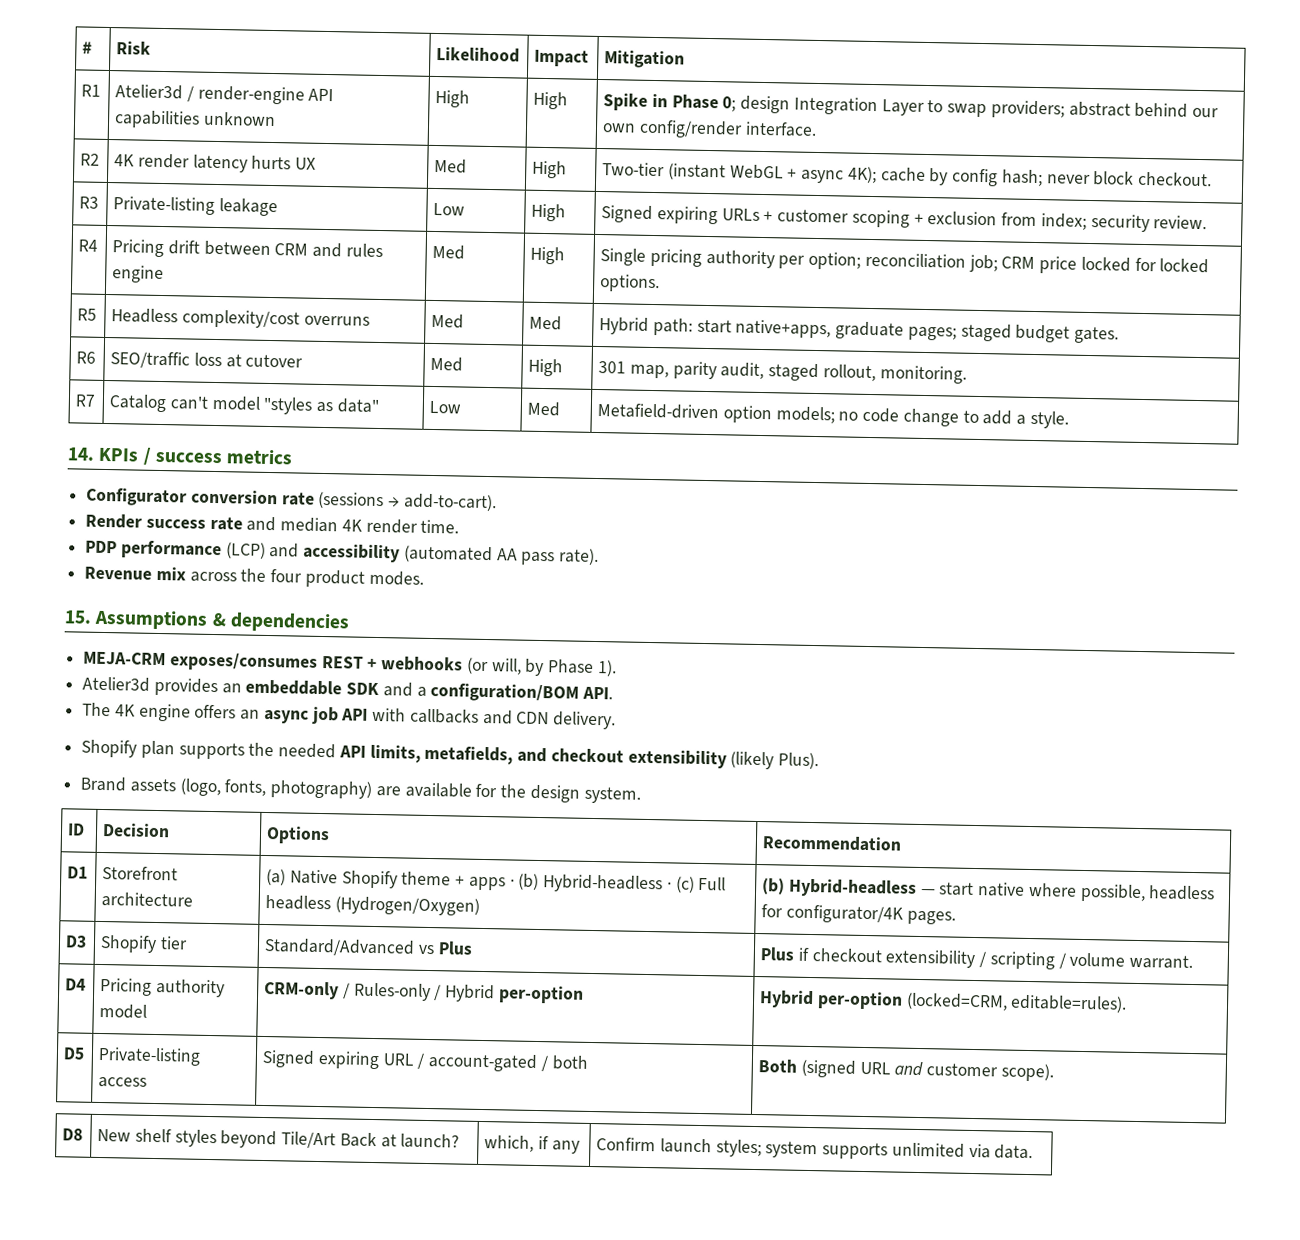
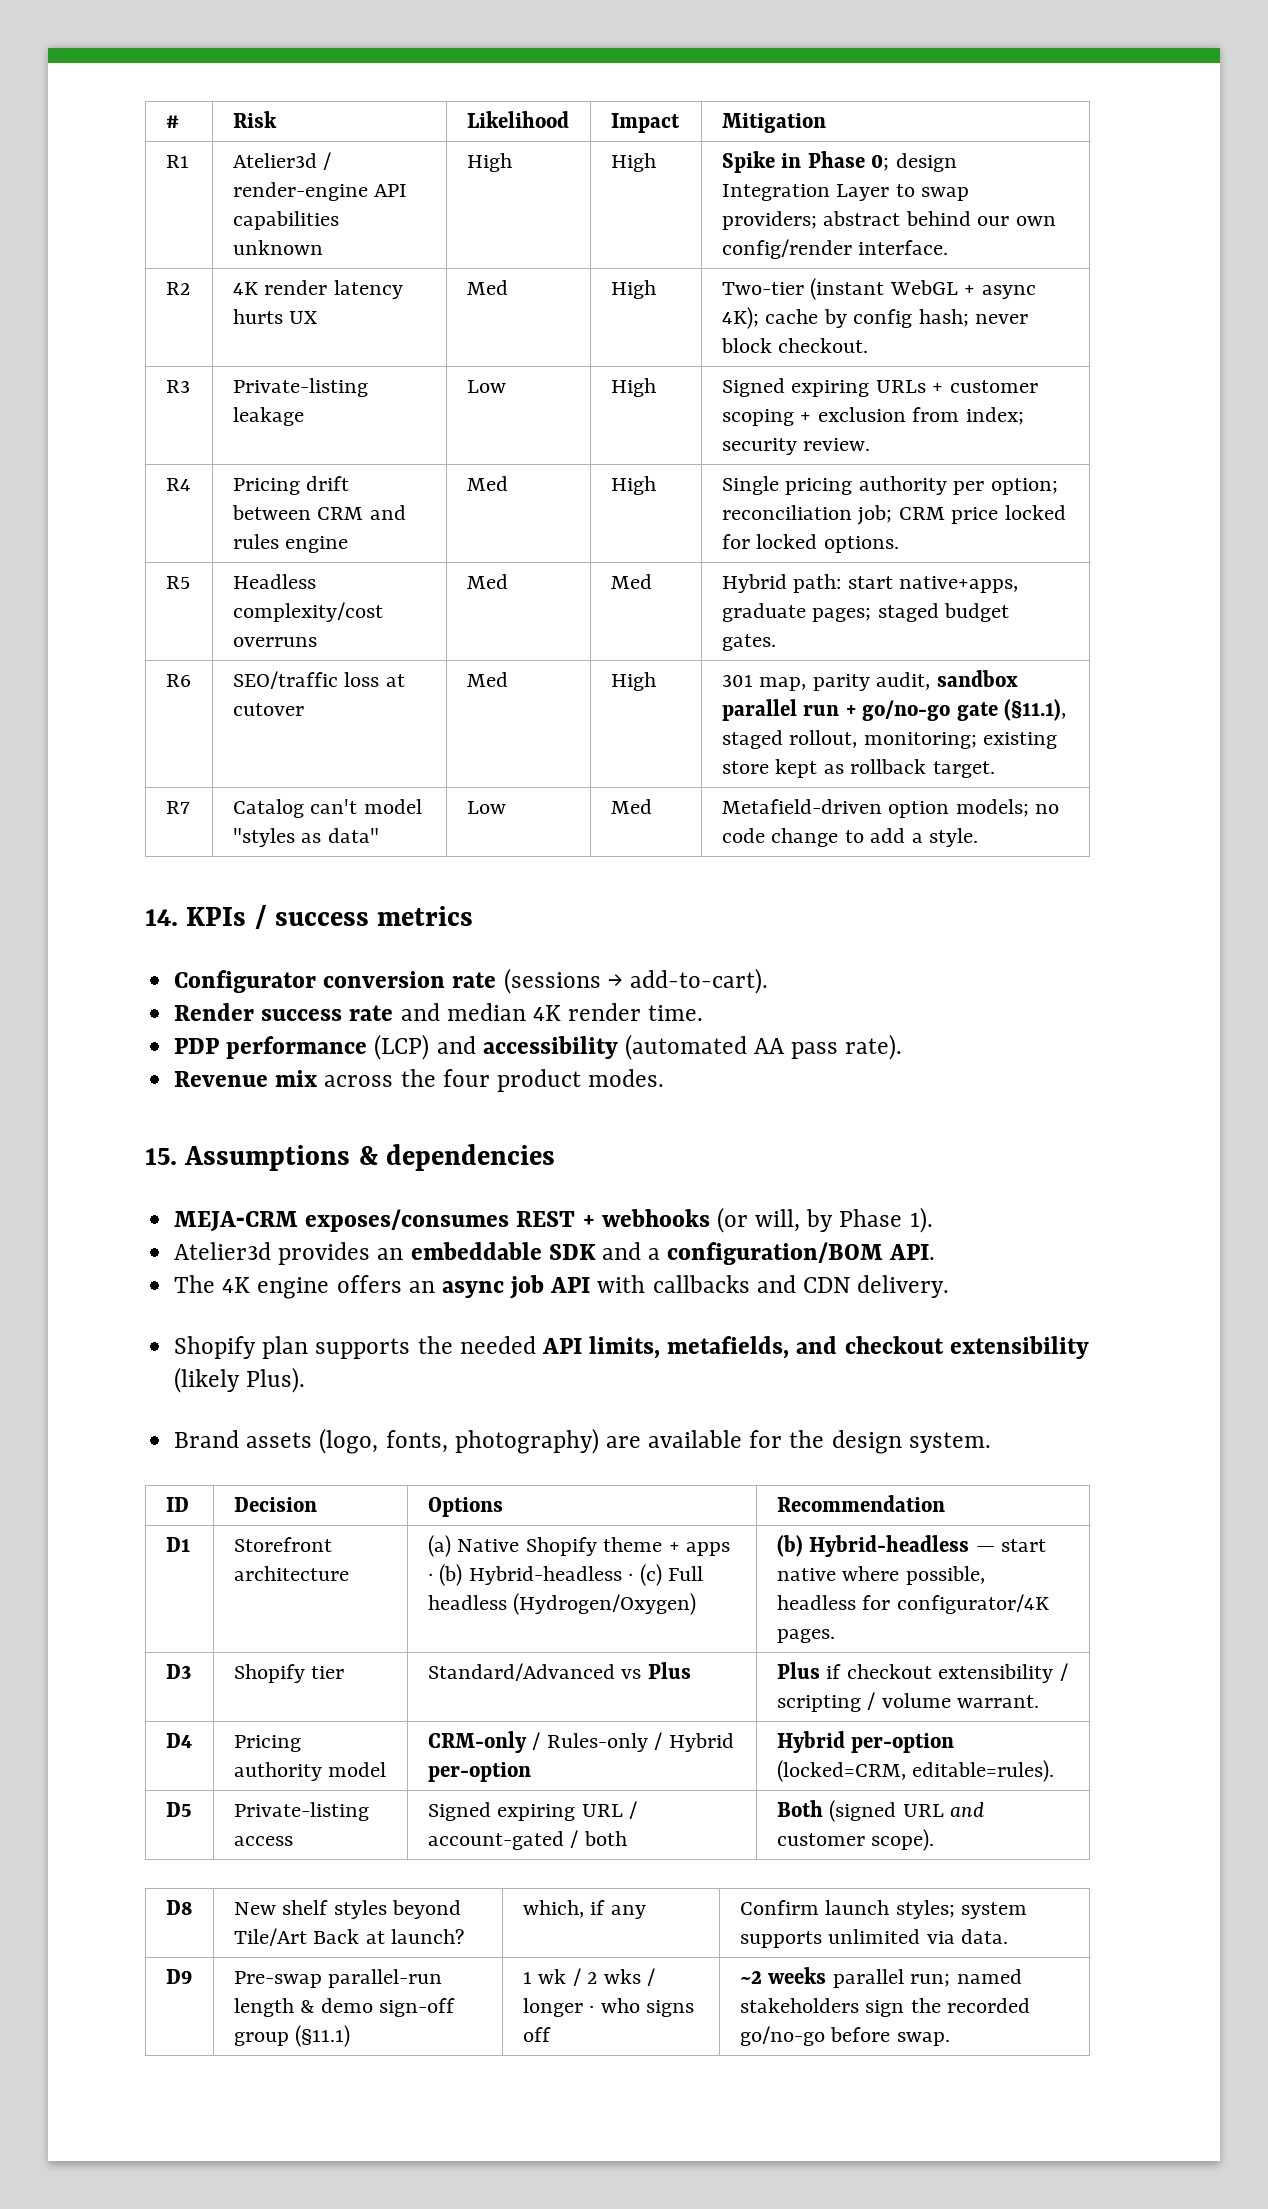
- R6 | SEO/traffic loss at cutover | Med | High | 301 map, parity audit, staged rollout, monitoring.
+ R6 | SEO/traffic loss at cutover | Med | High | 301 map, parity audit, sandbox parallel run + go/no-go gate (§11.1), staged rollout, monitoring; existing store kept as rollback target.
+ D9 | Pre-swap parallel-run length & demo sign-off group (§11.1) | 1 wk / 2 wks / longer · who signs off | ~2 weeks parallel run; named stakeholders sign the recorded go/no-go before swap.

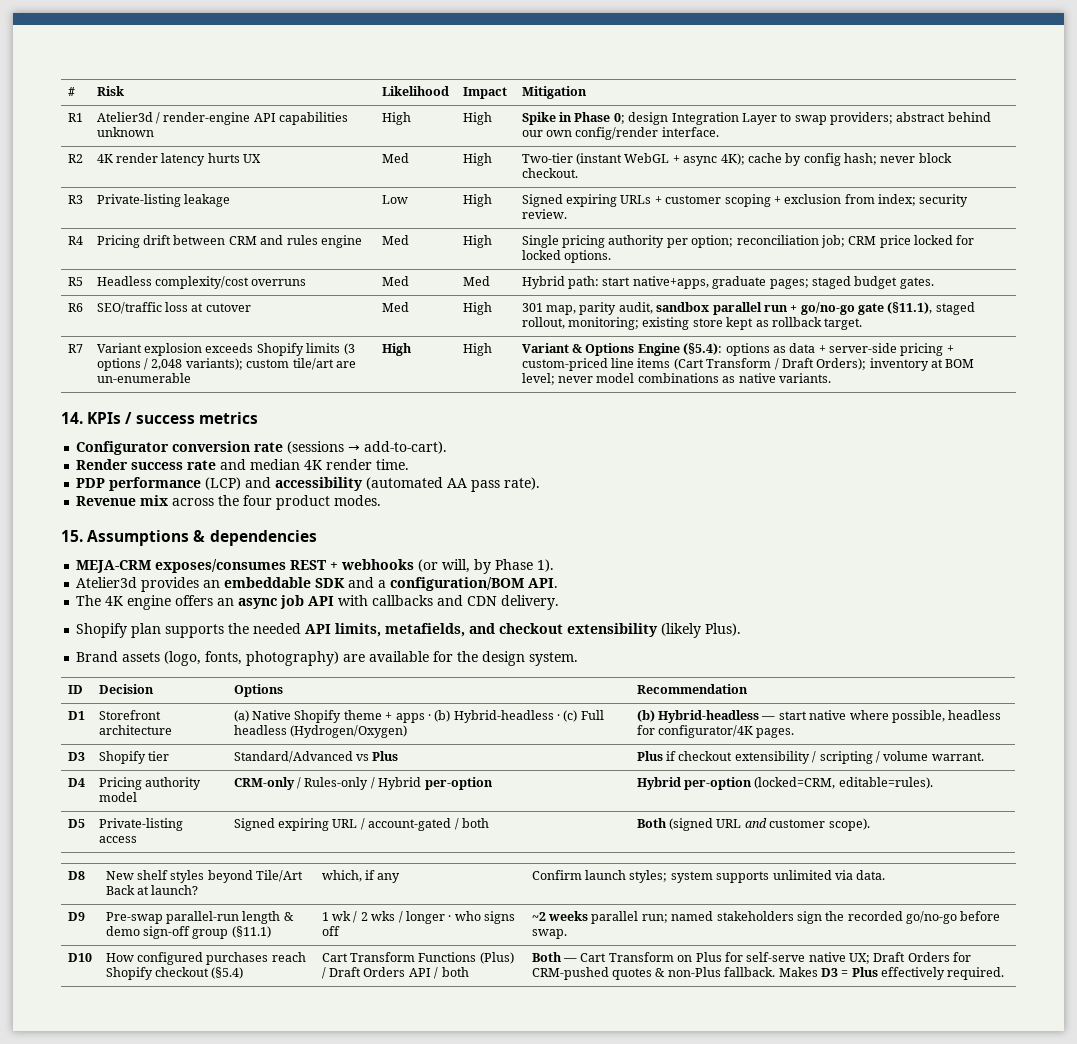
- Catalog can't model "styles as data" | Low | Med | Metafield-driven option models; no code change to add a style.
+ Variant explosion exceeds Shopify limits (3 options / 2,048 variants); custom tile/art are un-enumerable | High | High | Variant & Options Engine (§5.4): options as data + server-side pricing + custom-priced line items (Cart Transform / Draft Orders); inventory at BOM level; never model combinations as native variants.
+ D10 | How configured purchases reach Shopify checkout (§5.4) | Cart Transform Functions (Plus) / Draft Orders API / both | Both — Cart Transform on Plus for self-serve native UX; Draft Orders for CRM-pushed quotes & non-Plus fallback. Makes D3 = Plus effectively required.

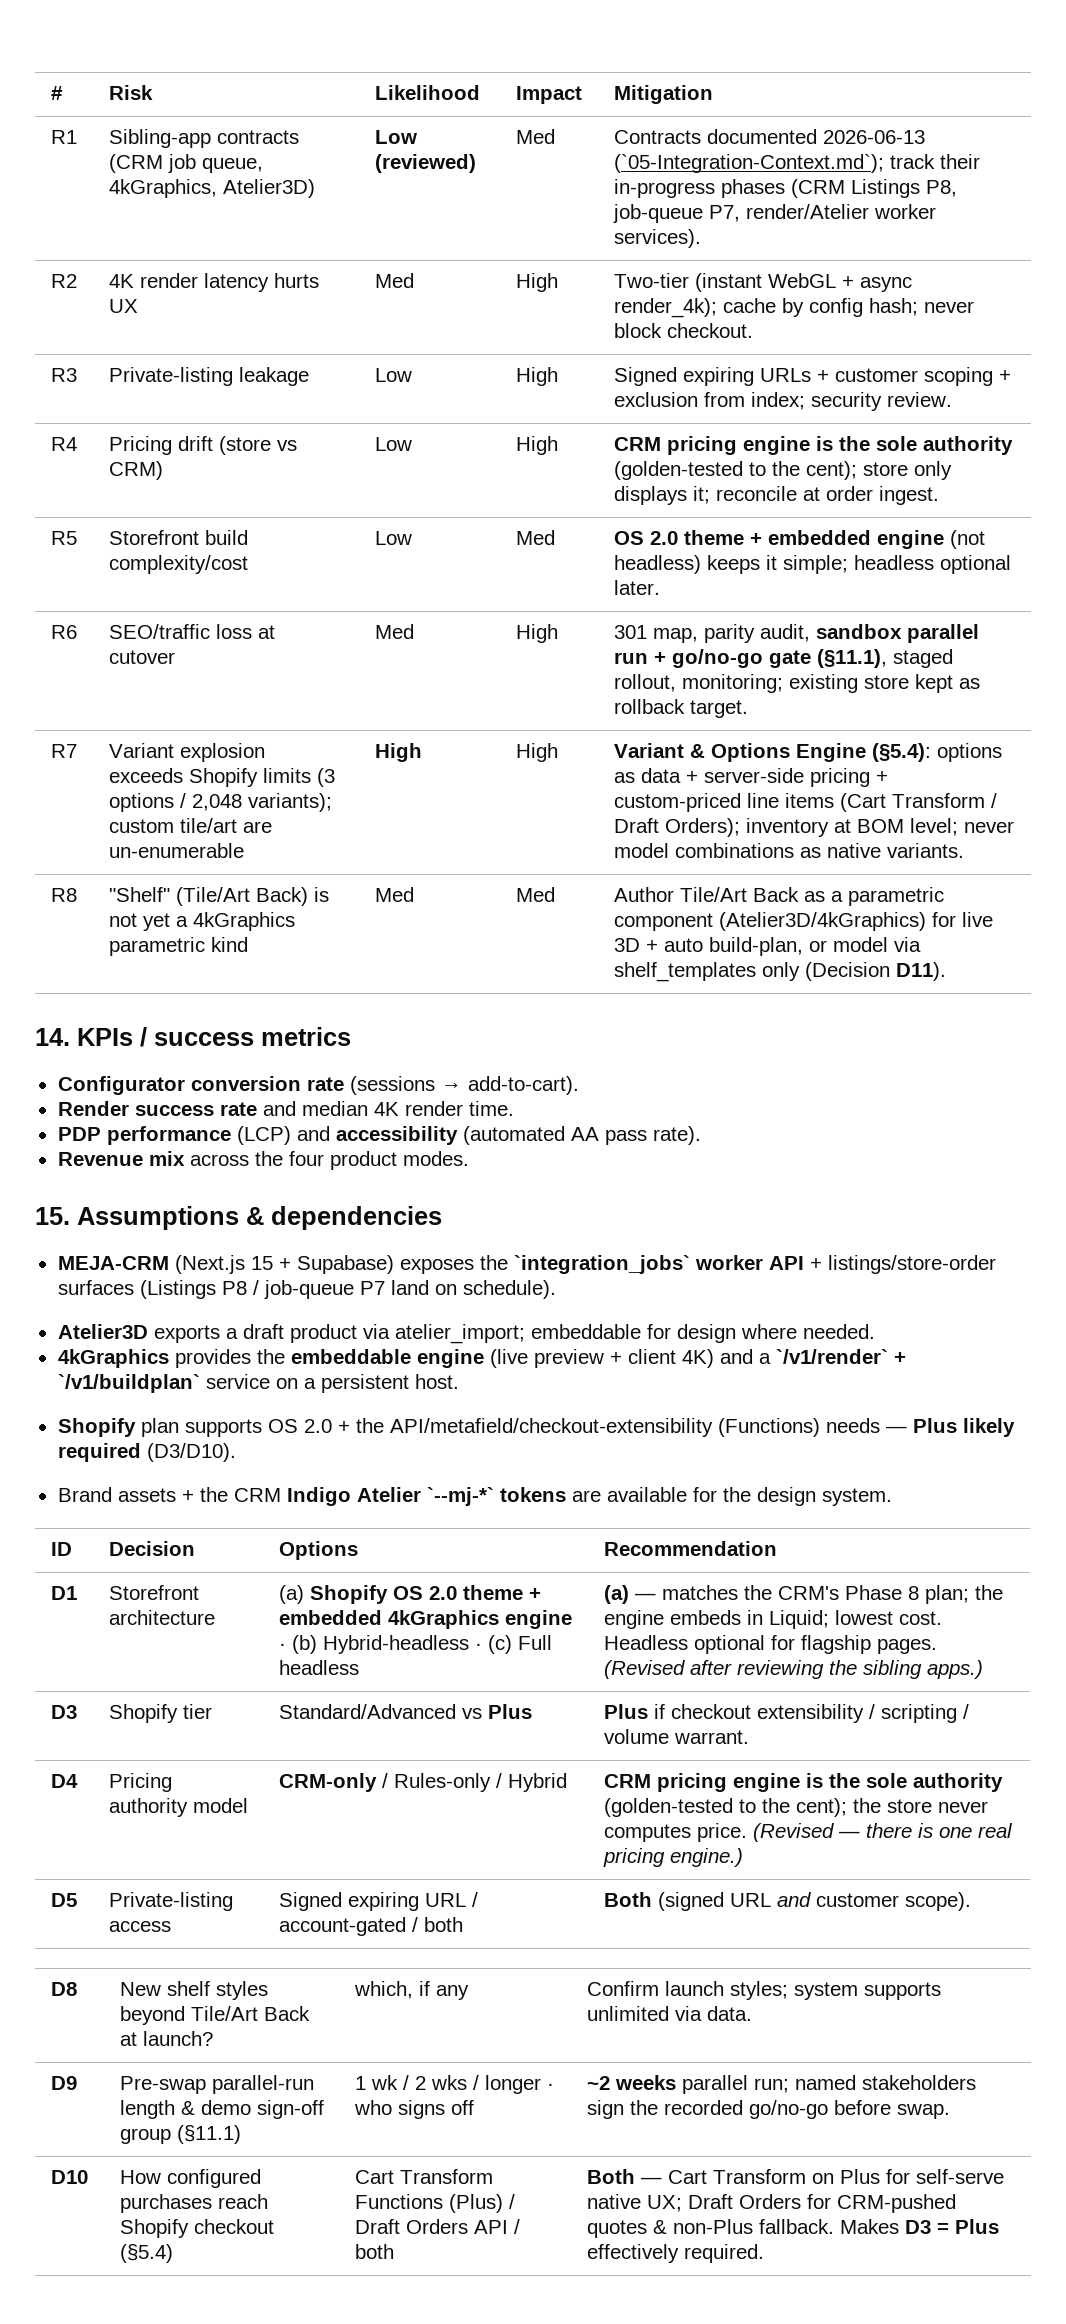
- R1 | Atelier3d / render-engine API capabilities unknown | High | High | Spike in Phase 0; design Integration Layer to swap providers; abstract behind our own config/render interface.
+ R1 | Sibling-app contracts (CRM job queue, 4kGraphics, Atelier3D) | Low (reviewed) | Med | Contracts documented 2026-06-13 (`05-Integration-Context.md`); track their in-progress phases (CRM Listings P8, job-queue P7, render/Atelier worker services).
- R2 | 4K render latency hurts UX | Med | High | Two-tier (instant WebGL + async 4K); cache by config hash; never block checkout.
+ R2 | 4K render latency hurts UX | Med | High | Two-tier (instant WebGL + async render_4k); cache by config hash; never block checkout.
- R4 | Pricing drift between CRM and rules engine | Med | High | Single pricing authority per option; reconciliation job; CRM price locked for locked options.
- R5 | Headless complexity/cost overruns | Med | Med | Hybrid path: start native+apps, graduate pages; staged budget gates.
+ R4 | Pricing drift (store vs CRM) | Low | High | CRM pricing engine is the sole authority (golden-tested to the cent); store only displays it; reconcile at order ingest.
+ R5 | Storefront build complexity/cost | Low | Med | OS 2.0 theme + embedded engine (not headless) keeps it simple; headless optional later.
+ R8 | "Shelf" (Tile/Art Back) is not yet a 4kGraphics parametric kind | Med | Med | Author Tile/Art Back as a parametric component (Atelier3D/4kGraphics) for live 3D + auto build-plan, or model via shelf_templates only (Decision D11).
- MEJA‑CRM exposes/consumes REST + webhooks (or will, by Phase 1).
- Atelier3d provides an embeddable SDK and a configuration/BOM API.
- The 4K engine offers an async job API with callbacks and CDN delivery.
- Shopify plan supports the needed API limits, metafields, and checkout extensibility (likely Plus).
- Brand assets (logo, fonts, photography) are available for the design system.
+ MEJA‑CRM (Next.js 15 + Supabase) exposes the `integration_jobs` worker API + listings/store-order surfaces (Listings P8 / job-queue P7 land on schedule).
+ Atelier3D exports a draft product via atelier_import; embeddable for design where needed.
+ 4kGraphics provides the embeddable engine (live preview + client 4K) and a `/v1/render` + `/v1/buildplan` service on a persistent host.
+ Shopify plan supports OS 2.0 + the API/metafield/checkout-extensibility (Functions) needs — Plus likely required (D3/D10).
+ Brand assets + the CRM Indigo Atelier `--mj-*` tokens are available for the design system.
- (a) Native Shopify theme + apps · (b) Hybrid-headless · (c) Full headless (Hydrogen/Oxygen) | (b) Hybrid-headless — start native where possible, headless for configurator/4K pages.
+ (a) Shopify OS 2.0 theme + embedded 4kGraphics engine · (b) Hybrid-headless · (c) Full headless | (a) — matches the CRM's Phase 8 plan; the engine embeds in Liquid; lowest cost. Headless optional for flagship pages. (Revised after reviewing the sibling apps.)
- D4 | Pricing authority model | CRM-only / Rules-only / Hybrid per-option | Hybrid per-option (locked=CRM, editable=rules).
+ D4 | Pricing authority model | CRM-only / Rules-only / Hybrid | CRM pricing engine is the sole authority (golden-tested to the cent); the store never computes price. (Revised — there is one real pricing engine.)

